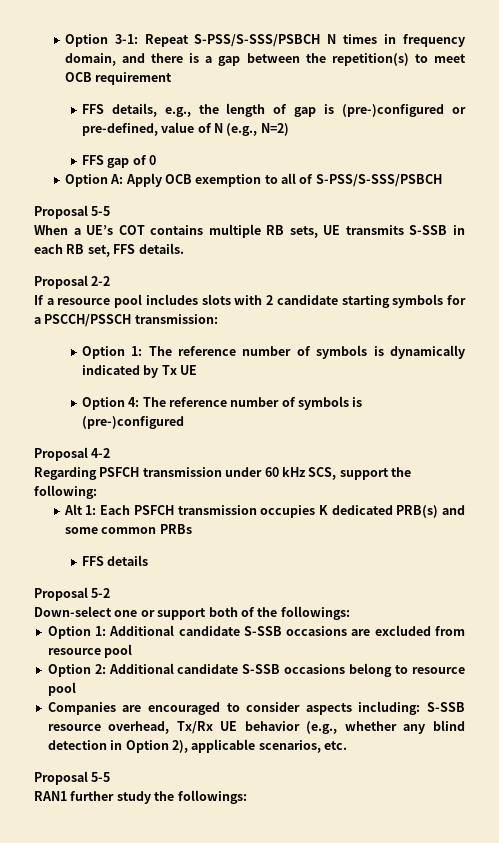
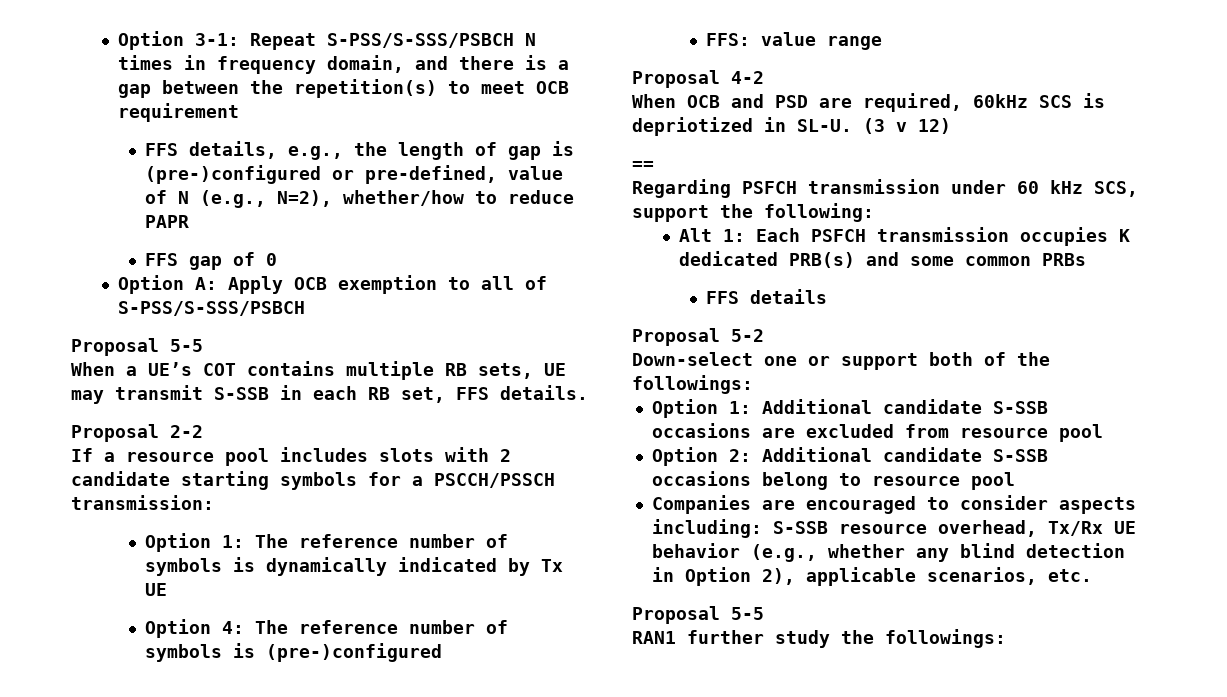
- FFS details, e.g., the length of gap is (pre-)configured or pre-defined, value of N (e.g., N=2)
+ FFS details, e.g., the length of gap is (pre-)configured or pre-defined, value of N (e.g., N=2), whether/how to reduce PAPR
- When a UE’s COT contains multiple RB sets, UE transmits S-SSB in each RB set, FFS details.
+ When a UE’s COT contains multiple RB sets, UE may transmit S-SSB in each RB set, FFS details.
+ FFS: value range
+ When OCB and PSD are required, 60kHz SCS is depriotized in SL-U. (3 v 12)
+ ==

